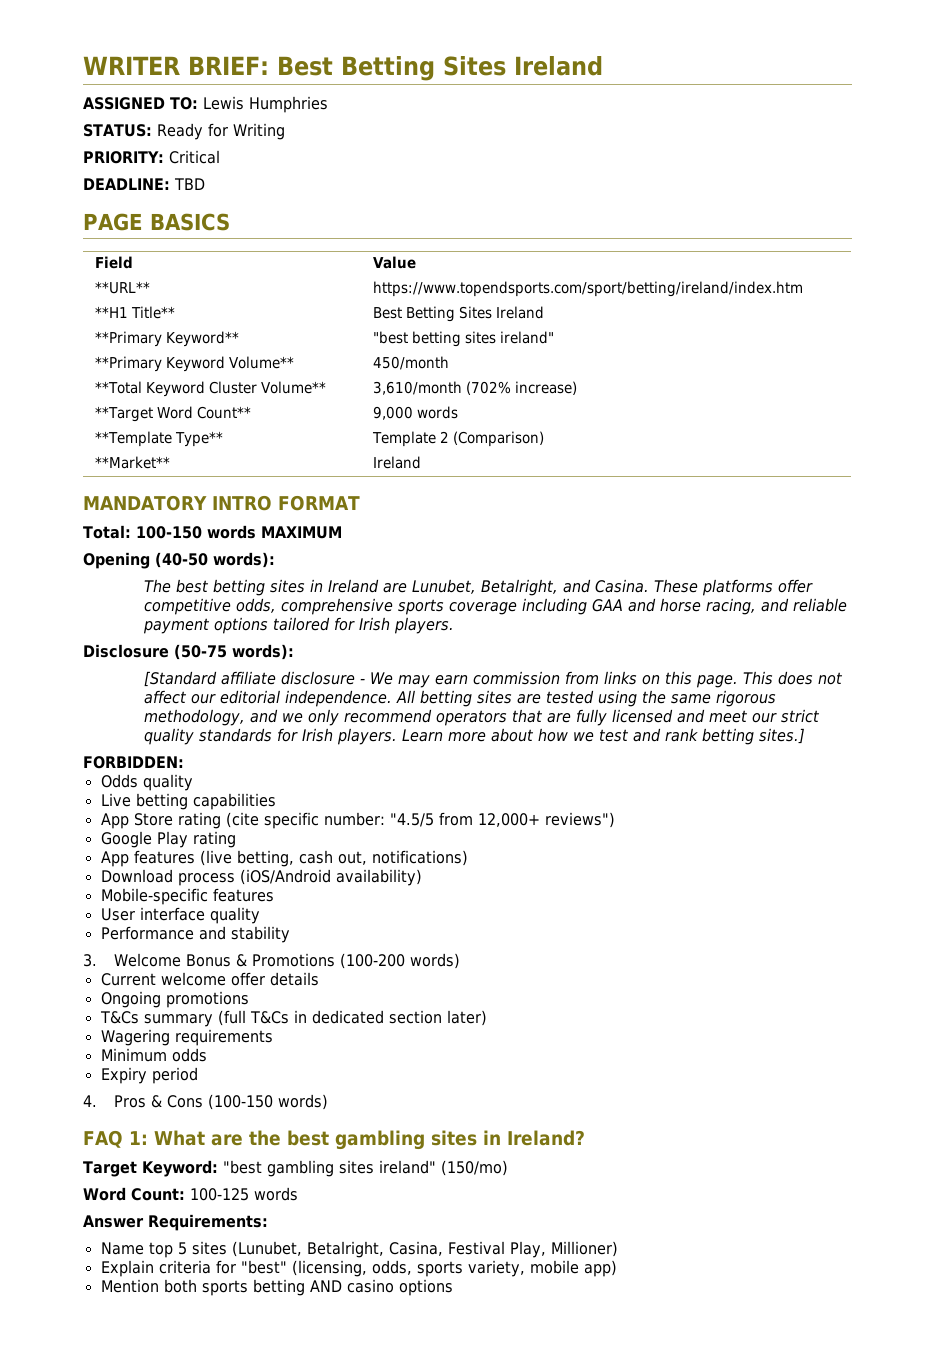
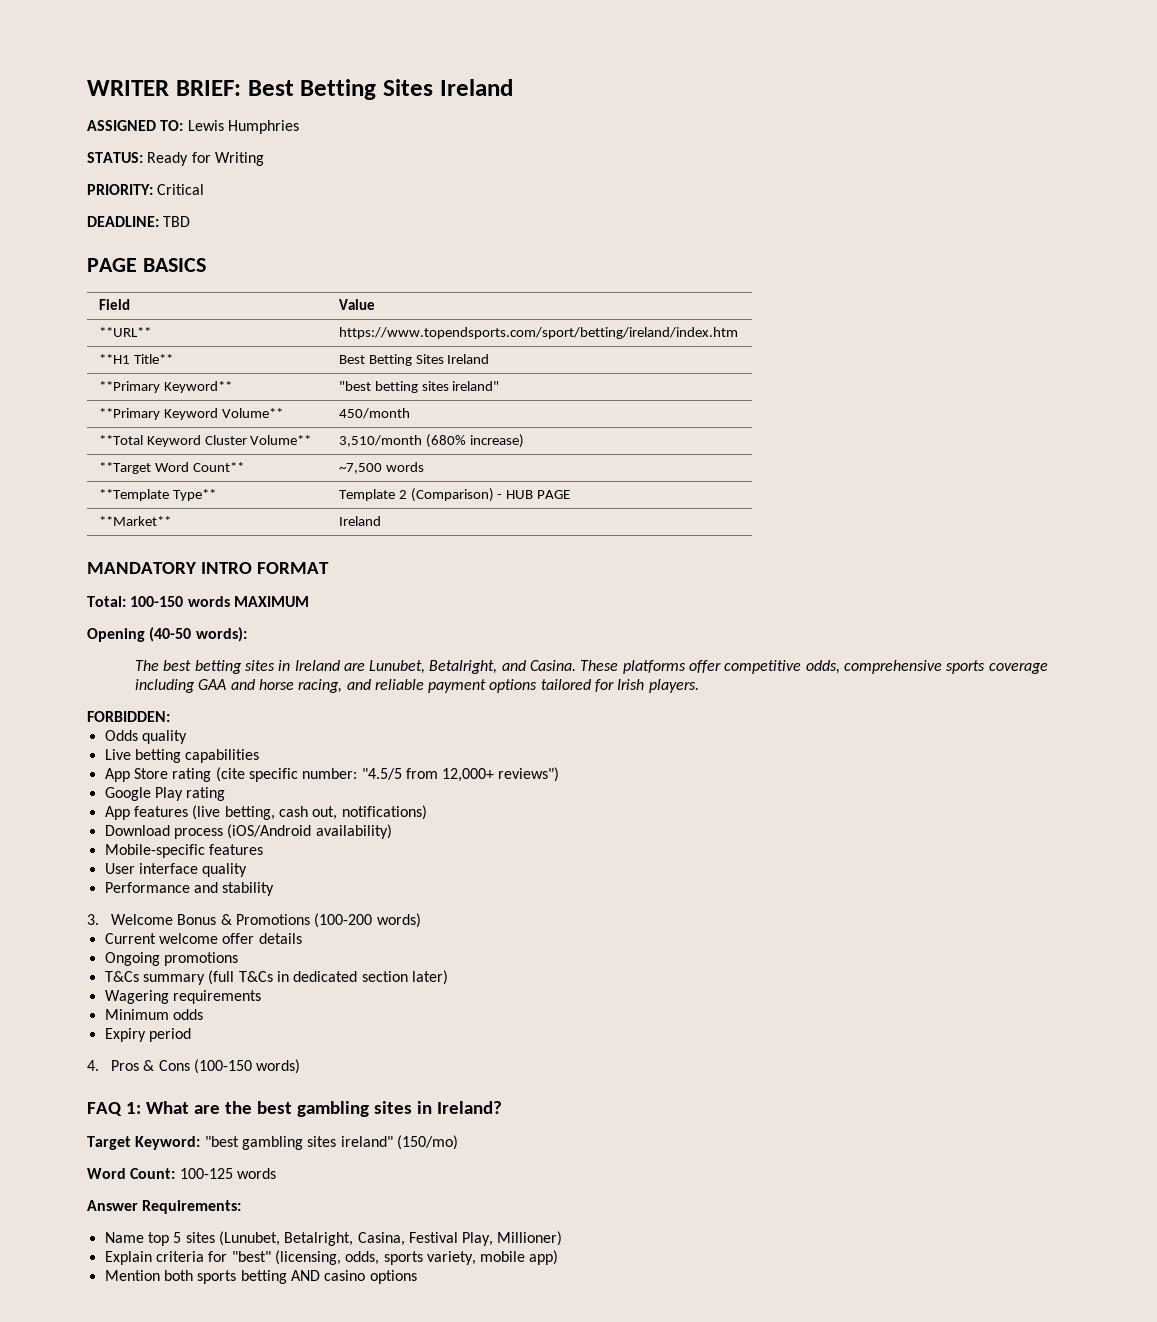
- **Total Keyword Cluster Volume** | 3,610/month (702% increase)
+ **Total Keyword Cluster Volume** | 3,510/month (680% increase)
- **Target Word Count** | 9,000 words
+ **Target Word Count** | ~7,500 words
- **Template Type** | Template 2 (Comparison)
+ **Template Type** | Template 2 (Comparison) - HUB PAGE
- Disclosure (50-75 words):
- [Standard affiliate disclosure - We may earn commission from links on this page. This does not affect our editorial independence. All betting sites are tested using the same rigorous methodology, and we only recommend operators that are fully licensed and meet our strict quality standards for Irish players. Learn more about how we test and rank betting sites.]

